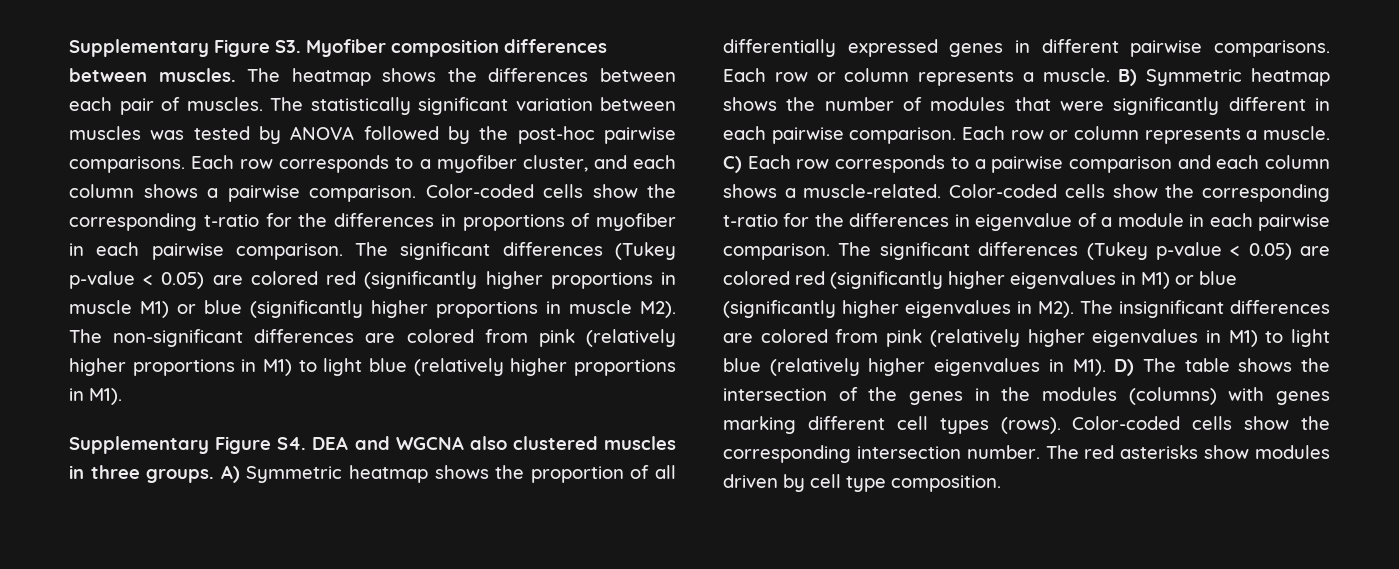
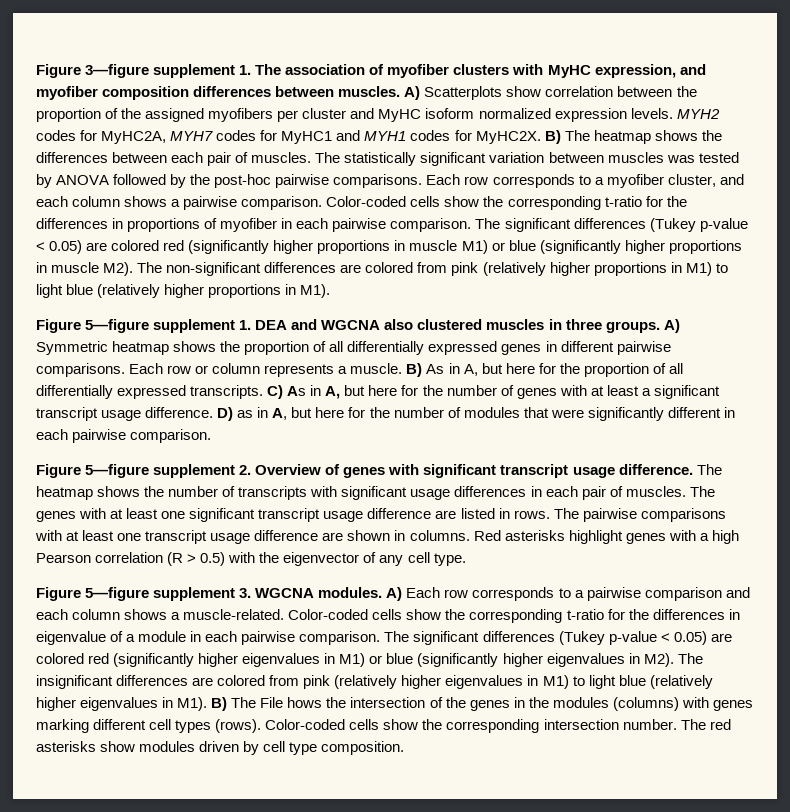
- Supplementary Figure S3. Myofiber composition differences between muscles. The heatmap shows the differences between each pair of muscles.
+ Figure 3—figure supplement 1. The association of myofiber clusters with MyHC expression, and myofiber composition differences between muscles. A) Scatterplots show correlation between the proportion of the assigned myofibers per cluster and MyHC isoform normalized expression levels. MYH2 codes for MyHC2A, MYH7 codes for MyHC1 and MYH1 codes for MyHC2X. B) The heatmap shows the differences between each pair of muscles.
- Supplementary Figure S4. DEA and WGCNA also clustered muscles in three groups.
+ Figure 5—figure supplement 1. DEA and WGCNA also clustered muscles in three groups.
- B) Symmetric heatmap shows the number of modules that were significantly different in each pairwise comparison. Each row or column represents a muscle. C) Each row corresponds to a pairwise comparison and each column shows a muscle-related.
+ B) As in A, but here for the proportion of all differentially expressed transcripts. C) As in A, but here for the number of genes with at least a significant transcript usage difference. D) as in A, but here for the number of modules that were significantly different in each pairwise comparison.
+ Figure 5—figure supplement 2. Overview of genes with significant transcript usage difference. The heatmap shows the number of transcripts with significant usage differences in each pair of muscles. The genes with at least one significant transcript usage difference are listed in rows. The pairwise comparisons with at least one transcript usage difference are shown in columns. Red asterisks highlight genes with a high Pearson correlation (R > 0.5) with the eigenvector of any cell type.
+ Figure 5—figure supplement 3. WGCNA modules. A) Each row corresponds to a pairwise comparison and each column shows a muscle-related.
- The significant differences (Tukey p-value < 0.05) are colored red (significantly higher eigenvalues in M1) or blue (significantly higher eigenvalues in M2). The insignificant differences are colored from pink (relatively higher eigenvalues in M1) to light blue (relatively higher eigenvalues in M1). D) The table shows the intersection of the genes in the modules (columns) with genes marking different cell types (rows).
+ The significant differences (Tukey p-value < 0.05) are colored red (significantly higher eigenvalues in M1) or blue (significantly higher eigenvalues in M2). The insignificant differences are colored from pink (relatively higher eigenvalues in M1) to light blue (relatively higher eigenvalues in M1). B) The File hows the intersection of the genes in the modules (columns) with genes marking different cell types (rows).

